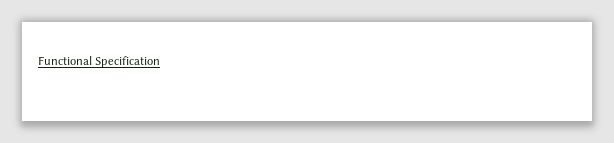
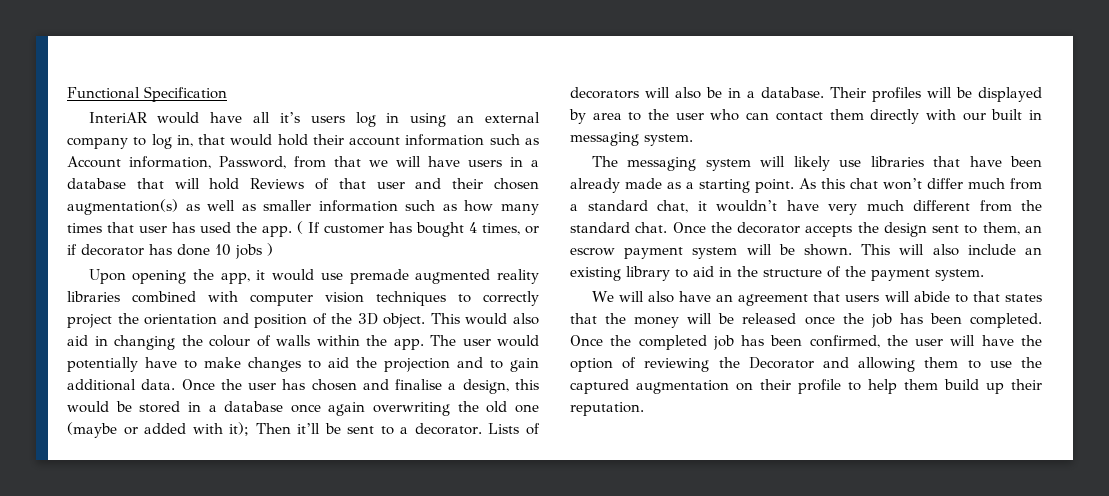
+ InteriAR would have all it’s users log in using an external company to log in, that would hold their account information such as Account information, Password, from that we will have users in a database that will hold Reviews of that user and their chosen augmentation(s) as well as smaller information such as how many times that user has used the app. ( If customer has bought 4 times, or if decorator has done 10 jobs )
+ Upon opening the app, it would use premade augmented reality libraries combined with computer vision techniques to correctly project the orientation and position of the 3D object. This would also aid in changing the colour of walls within the app. The user would potentially have to make changes to aid the projection and to gain additional data. Once the user has chosen and finalise a design, this would be stored in a database once again overwriting the old one (maybe or added with it); Then it’ll be sent to a decorator. Lists of decorators will also be in a database. Their profiles will be displayed by area to the user who can contact them directly with our built in messaging system.
+ The messaging system will likely use libraries that have been already made as a starting point. As this chat won’t differ much from a standard chat, it wouldn’t have very much different from the standard chat. Once the decorator accepts the design sent to them, an escrow payment system will be shown. This will also include an existing library to aid in the structure of the payment system.
+ We will also have an agreement that users will abide to that states that the money will be released once the job has been completed. Once the completed job has been confirmed, the user will have the option of reviewing the Decorator and allowing them to use the captured augmentation on their profile to help them build up their reputation.

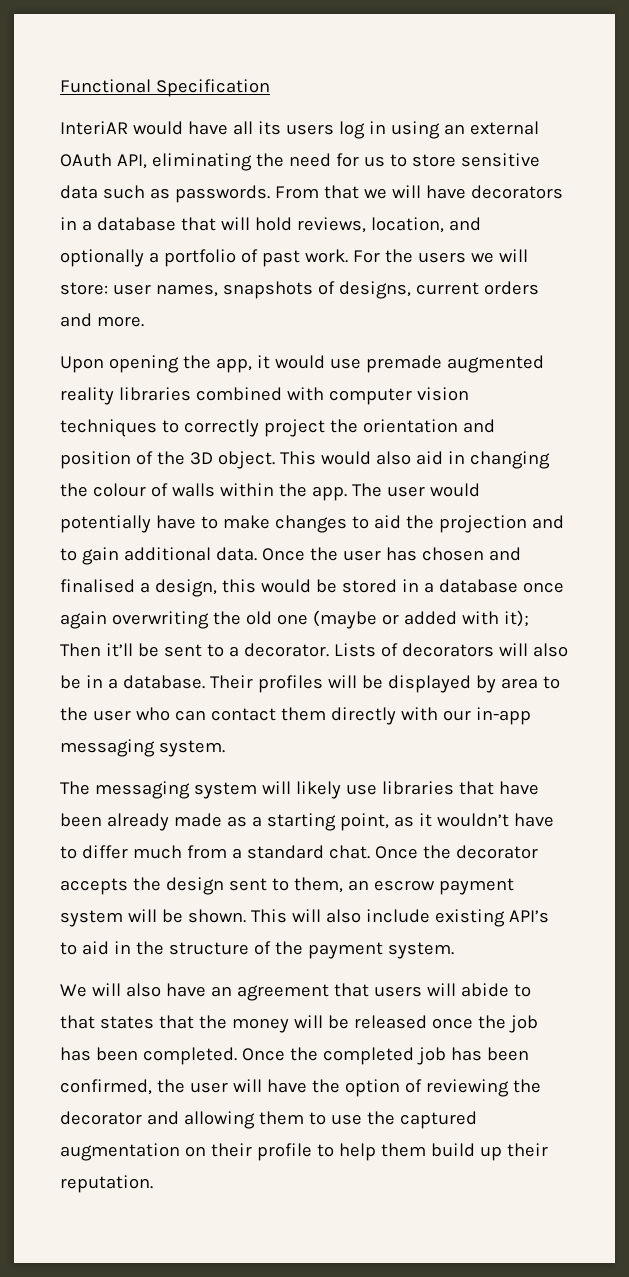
- InteriAR would have all it’s users log in using an external company to log in, that would hold their account information such as Account information, Password, from that we will have users in a database that will hold Reviews of that user and their chosen augmentation(s) as well as smaller information such as how many times that user has used the app. ( If customer has bought 4 times, or if decorator has done 10 jobs )
+ InteriAR would have all its users log in using an external OAuth API, eliminating the need for us to store sensitive data such as passwords. From that we will have decorators in a database that will hold reviews, location, and optionally a portfolio of past work. For the users we will store: user names, snapshots of designs, current orders and more.
- Once the user has chosen and finalise a design, this would be stored in a database once again overwriting the old one (maybe or added with it); Then it’ll be sent to a decorator.
+ Once the user has chosen and finalised a design, this would be stored in a database once again overwriting the old one (maybe or added with it); Then it’ll be sent to a decorator.
- Their profiles will be displayed by area to the user who can contact them directly with our built in messaging system.
+ Their profiles will be displayed by area to the user who can contact them directly with our in-app messaging system.
- The messaging system will likely use libraries that have been already made as a starting point. As this chat won’t differ much from a standard chat, it wouldn’t have very much different from the standard chat.
+ The messaging system will likely use libraries that have been already made as a starting point, as it wouldn’t have to differ much from a standard chat.
- This will also include an existing library to aid in the structure of the payment system.
+ This will also include existing API’s to aid in the structure of the payment system.
- Once the completed job has been confirmed, the user will have the option of reviewing the Decorator and allowing them to use the captured augmentation on their profile to help them build up their reputation.
+ Once the completed job has been confirmed, the user will have the option of reviewing the decorator and allowing them to use the captured augmentation on their profile to help them build up their reputation.

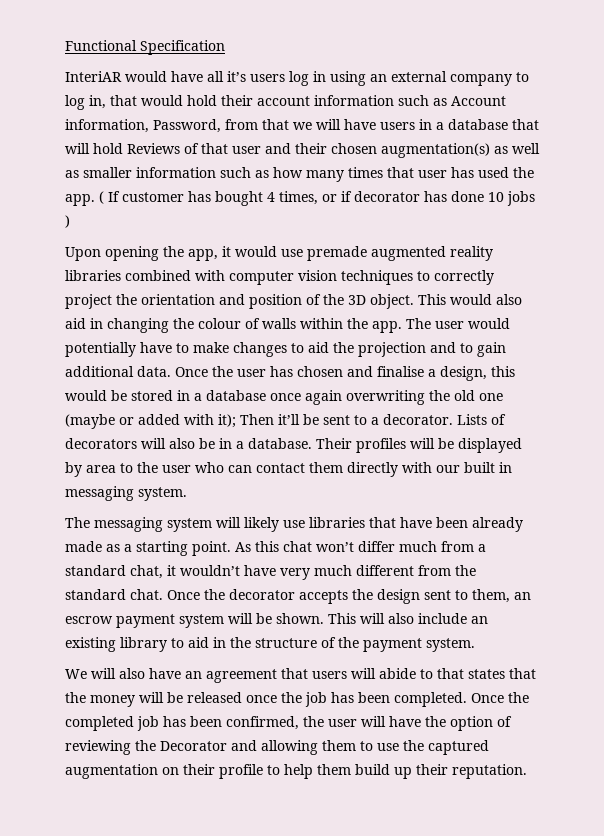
- InteriAR would have all its users log in using an external OAuth API, eliminating the need for us to store sensitive data such as passwords. From that we will have decorators in a database that will hold reviews, location, and optionally a portfolio of past work. For the users we will store: user names, snapshots of designs, current orders and more.
+ InteriAR would have all it’s users log in using an external company to log in, that would hold their account information such as Account information, Password, from that we will have users in a database that will hold Reviews of that user and their chosen augmentation(s) as well as smaller information such as how many times that user has used the app. ( If customer has bought 4 times, or if decorator has done 10 jobs )
- Once the user has chosen and finalised a design, this would be stored in a database once again overwriting the old one (maybe or added with it); Then it’ll be sent to a decorator.
+ Once the user has chosen and finalise a design, this would be stored in a database once again overwriting the old one (maybe or added with it); Then it’ll be sent to a decorator.
- Their profiles will be displayed by area to the user who can contact them directly with our in-app messaging system.
+ Their profiles will be displayed by area to the user who can contact them directly with our built in messaging system.
- The messaging system will likely use libraries that have been already made as a starting point, as it wouldn’t have to differ much from a standard chat.
+ The messaging system will likely use libraries that have been already made as a starting point. As this chat won’t differ much from a standard chat, it wouldn’t have very much different from the standard chat.
- This will also include existing API’s to aid in the structure of the payment system.
+ This will also include an existing library to aid in the structure of the payment system.
- Once the completed job has been confirmed, the user will have the option of reviewing the decorator and allowing them to use the captured augmentation on their profile to help them build up their reputation.
+ Once the completed job has been confirmed, the user will have the option of reviewing the Decorator and allowing them to use the captured augmentation on their profile to help them build up their reputation.

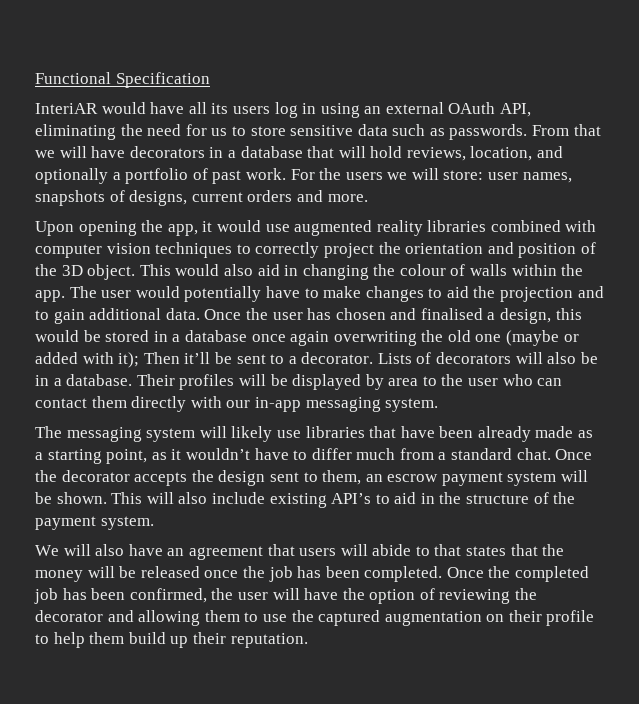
- InteriAR would have all it’s users log in using an external company to log in, that would hold their account information such as Account information, Password, from that we will have users in a database that will hold Reviews of that user and their chosen augmentation(s) as well as smaller information such as how many times that user has used the app. ( If customer has bought 4 times, or if decorator has done 10 jobs )
+ InteriAR would have all its users log in using an external OAuth API, eliminating the need for us to store sensitive data such as passwords. From that we will have decorators in a database that will hold reviews, location, and optionally a portfolio of past work. For the users we will store: user names, snapshots of designs, current orders and more.
- Upon opening the app, it would use premade augmented reality libraries combined with computer vision techniques to correctly project the orientation and position of the 3D object.
+ Upon opening the app, it would use augmented reality libraries combined with computer vision techniques to correctly project the orientation and position of the 3D object.
- Once the user has chosen and finalise a design, this would be stored in a database once again overwriting the old one (maybe or added with it); Then it’ll be sent to a decorator.
+ Once the user has chosen and finalised a design, this would be stored in a database once again overwriting the old one (maybe or added with it); Then it’ll be sent to a decorator.
- Their profiles will be displayed by area to the user who can contact them directly with our built in messaging system.
+ Their profiles will be displayed by area to the user who can contact them directly with our in-app messaging system.
- The messaging system will likely use libraries that have been already made as a starting point. As this chat won’t differ much from a standard chat, it wouldn’t have very much different from the standard chat.
+ The messaging system will likely use libraries that have been already made as a starting point, as it wouldn’t have to differ much from a standard chat.
- This will also include an existing library to aid in the structure of the payment system.
+ This will also include existing API’s to aid in the structure of the payment system.
- Once the completed job has been confirmed, the user will have the option of reviewing the Decorator and allowing them to use the captured augmentation on their profile to help them build up their reputation.
+ Once the completed job has been confirmed, the user will have the option of reviewing the decorator and allowing them to use the captured augmentation on their profile to help them build up their reputation.

